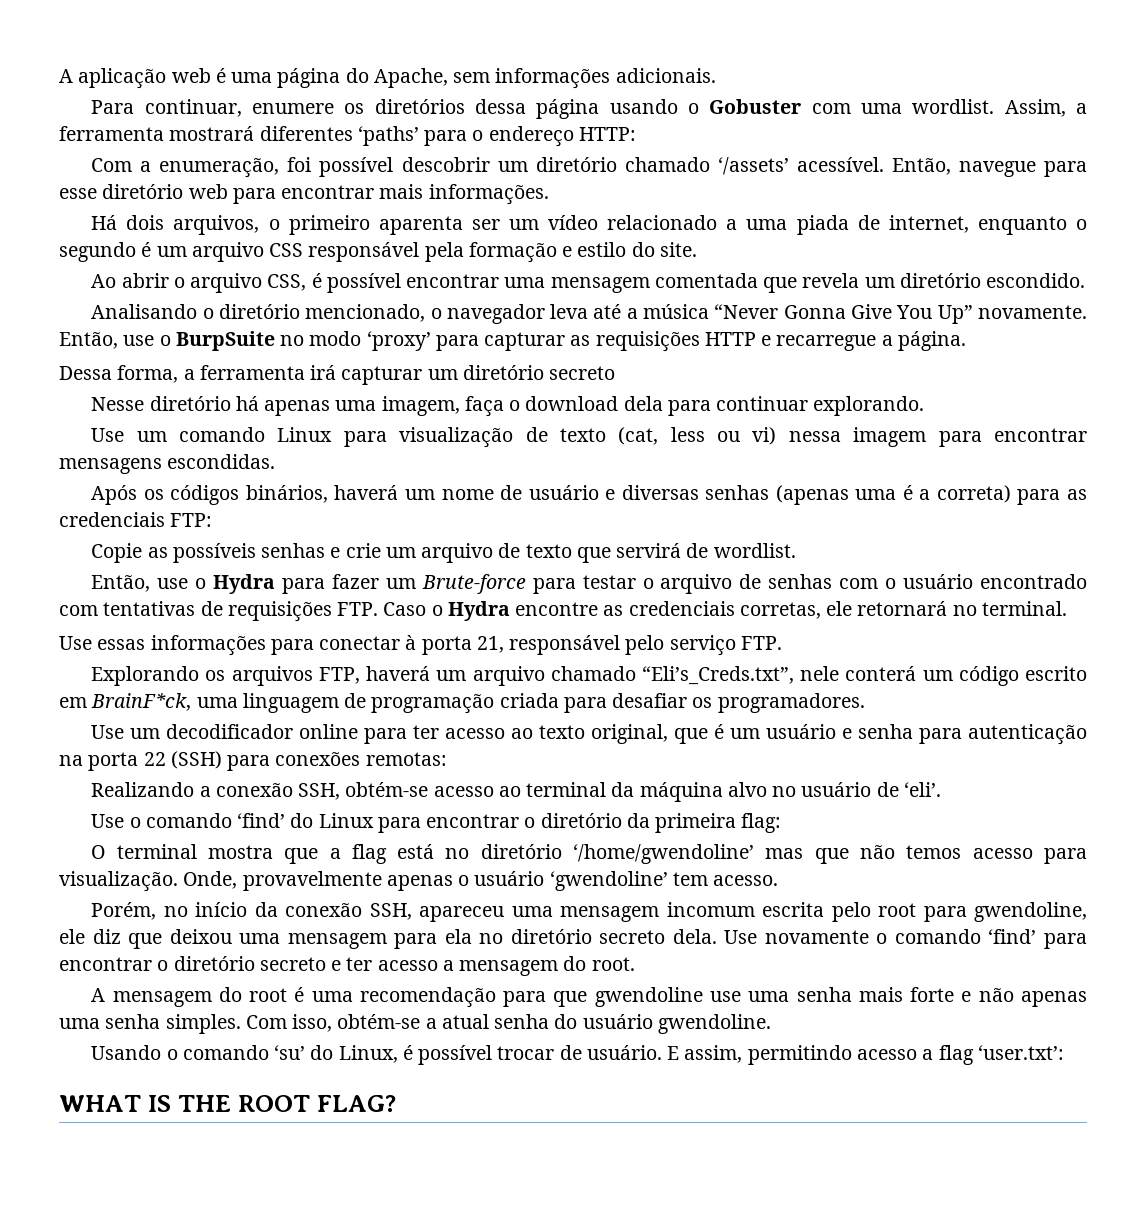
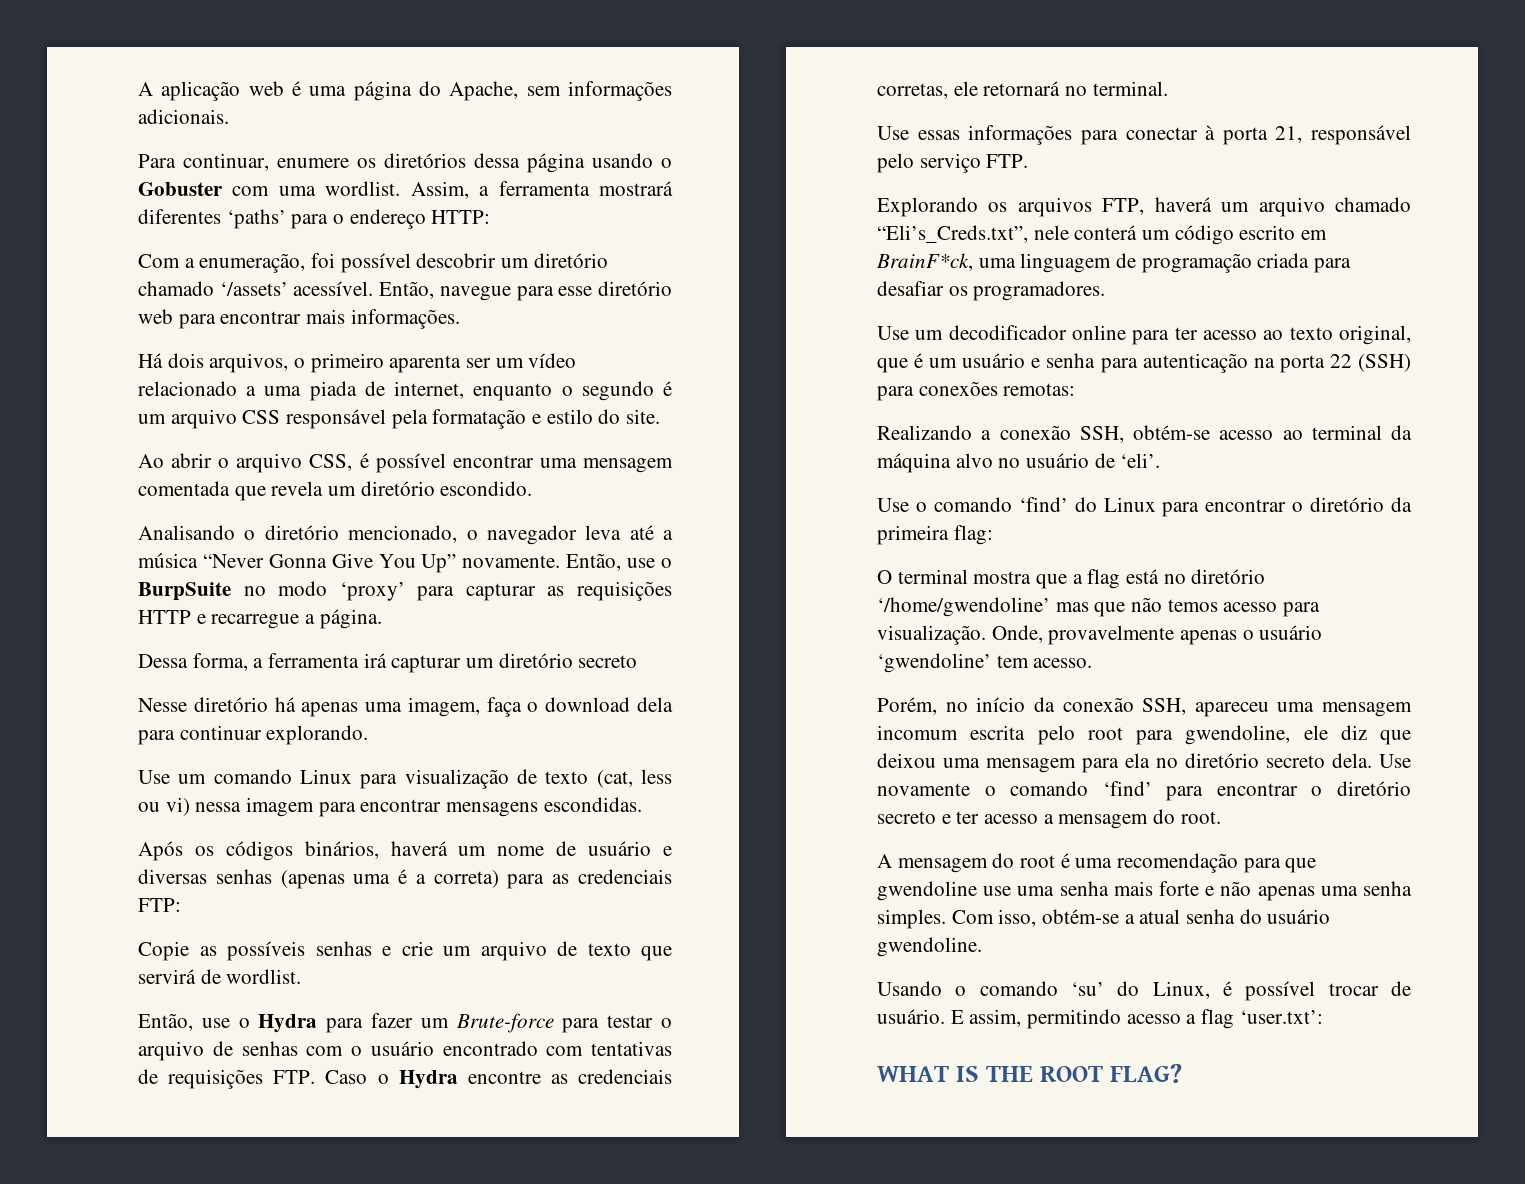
- Há dois arquivos, o primeiro aparenta ser um vídeo relacionado a uma piada de internet, enquanto o segundo é um arquivo CSS responsável pela formação e estilo do site.
+ Há dois arquivos, o primeiro aparenta ser um vídeo relacionado a uma piada de internet, enquanto o segundo é um arquivo CSS responsável pela formatação e estilo do site.

